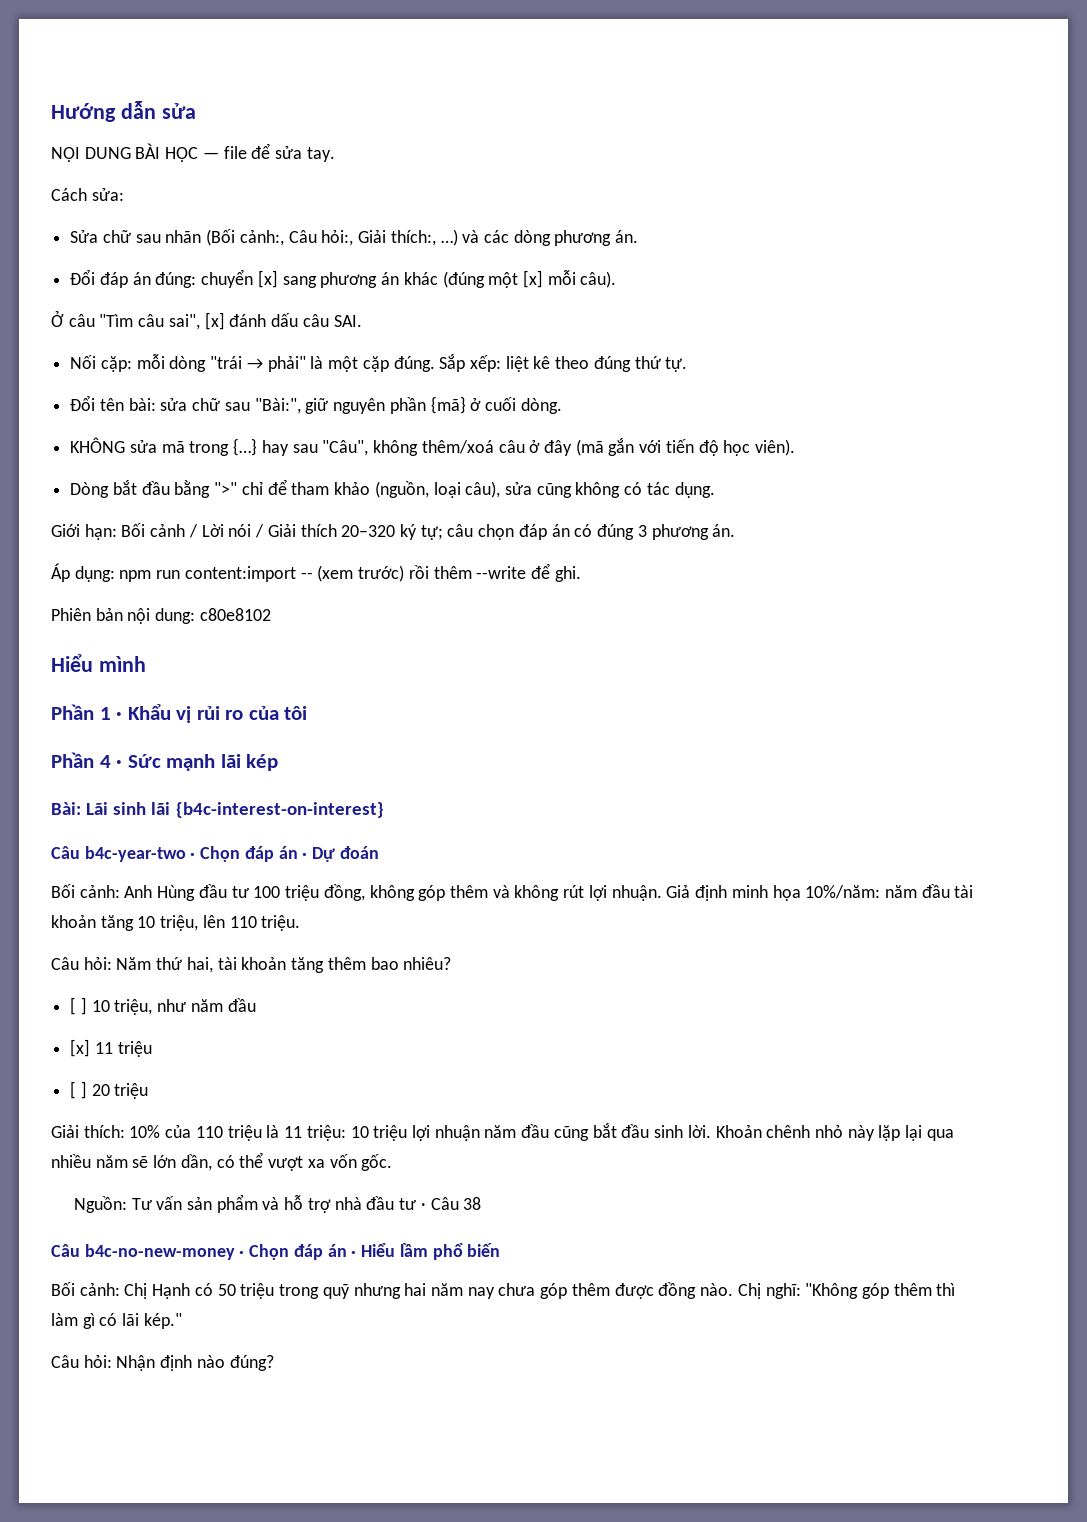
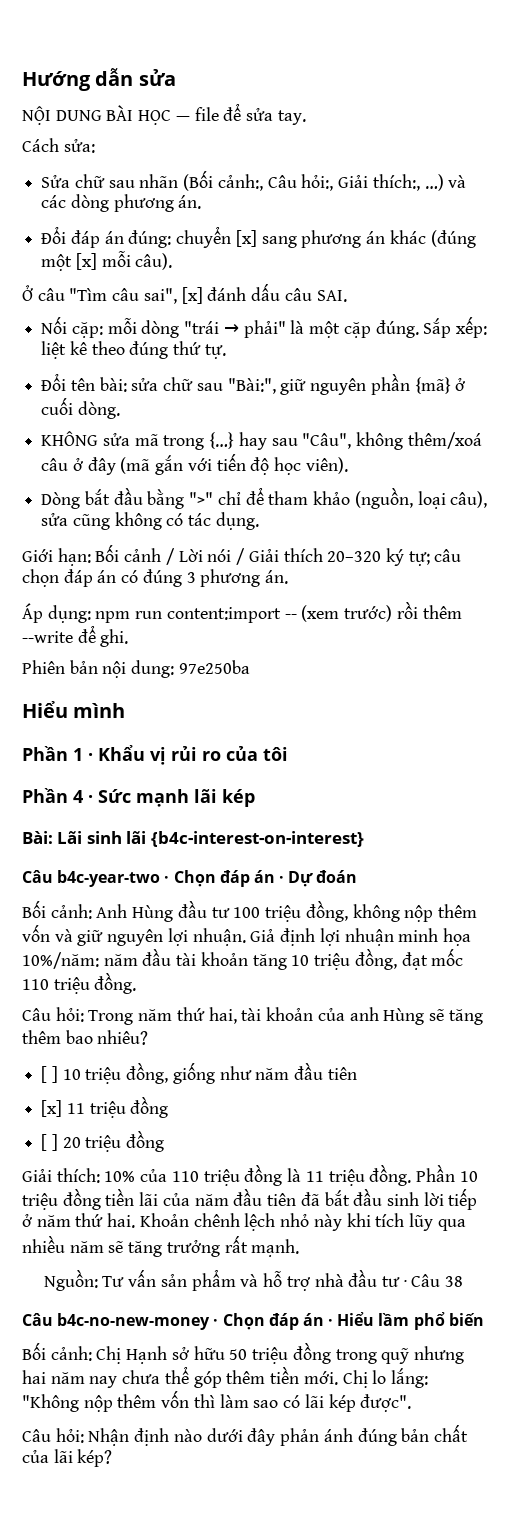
- Phiên bản nội dung: c80e8102
+ Phiên bản nội dung: 97e250ba
- Bối cảnh: Anh Hùng đầu tư 100 triệu đồng, không góp thêm và không rút lợi nhuận.
+ Bối cảnh: Anh Hùng đầu tư 100 triệu đồng, không nộp thêm vốn và giữ nguyên lợi nhuận.
- Giả định minh họa 10%/năm: năm đầu tài khoản tăng 10 triệu, lên 110 triệu.
- Câu hỏi: Năm thứ hai, tài khoản tăng thêm bao nhiêu?
+ Giả định lợi nhuận minh họa 10%/năm: năm đầu tài khoản tăng 10 triệu đồng, đạt mốc 110 triệu đồng.
+ Câu hỏi: Trong năm thứ hai, tài khoản của anh Hùng sẽ tăng thêm bao nhiêu?
- [ ] 10 triệu, như năm đầu
+ [ ] 10 triệu đồng, giống như năm đầu tiên
- [x] 11 triệu
+ [x] 11 triệu đồng
- [ ] 20 triệu
+ [ ] 20 triệu đồng
- Giải thích: 10% của 110 triệu là 11 triệu: 10 triệu lợi nhuận năm đầu cũng bắt đầu sinh lời.
+ Giải thích: 10% của 110 triệu đồng là 11 triệu đồng. Phần 10 triệu đồng tiền lãi của năm đầu tiên đã bắt đầu sinh lời tiếp ở năm thứ hai.
- Khoản chênh nhỏ này lặp lại qua nhiều năm sẽ lớn dần, có thể vượt xa vốn gốc.
+ Khoản chênh lệch nhỏ này khi tích lũy qua nhiều năm sẽ tăng trưởng rất mạnh.
- Bối cảnh: Chị Hạnh có 50 triệu trong quỹ nhưng hai năm nay chưa góp thêm được đồng nào. Chị nghĩ: "Không góp thêm thì làm gì có lãi kép."
+ Bối cảnh: Chị Hạnh sở hữu 50 triệu đồng trong quỹ nhưng hai năm nay chưa thể góp thêm tiền mới. Chị lo lắng: "Không nộp thêm vốn thì làm sao có lãi kép được".
- Câu hỏi: Nhận định nào đúng?
+ Câu hỏi: Nhận định nào dưới đây phản ánh đúng bản chất của lãi kép?

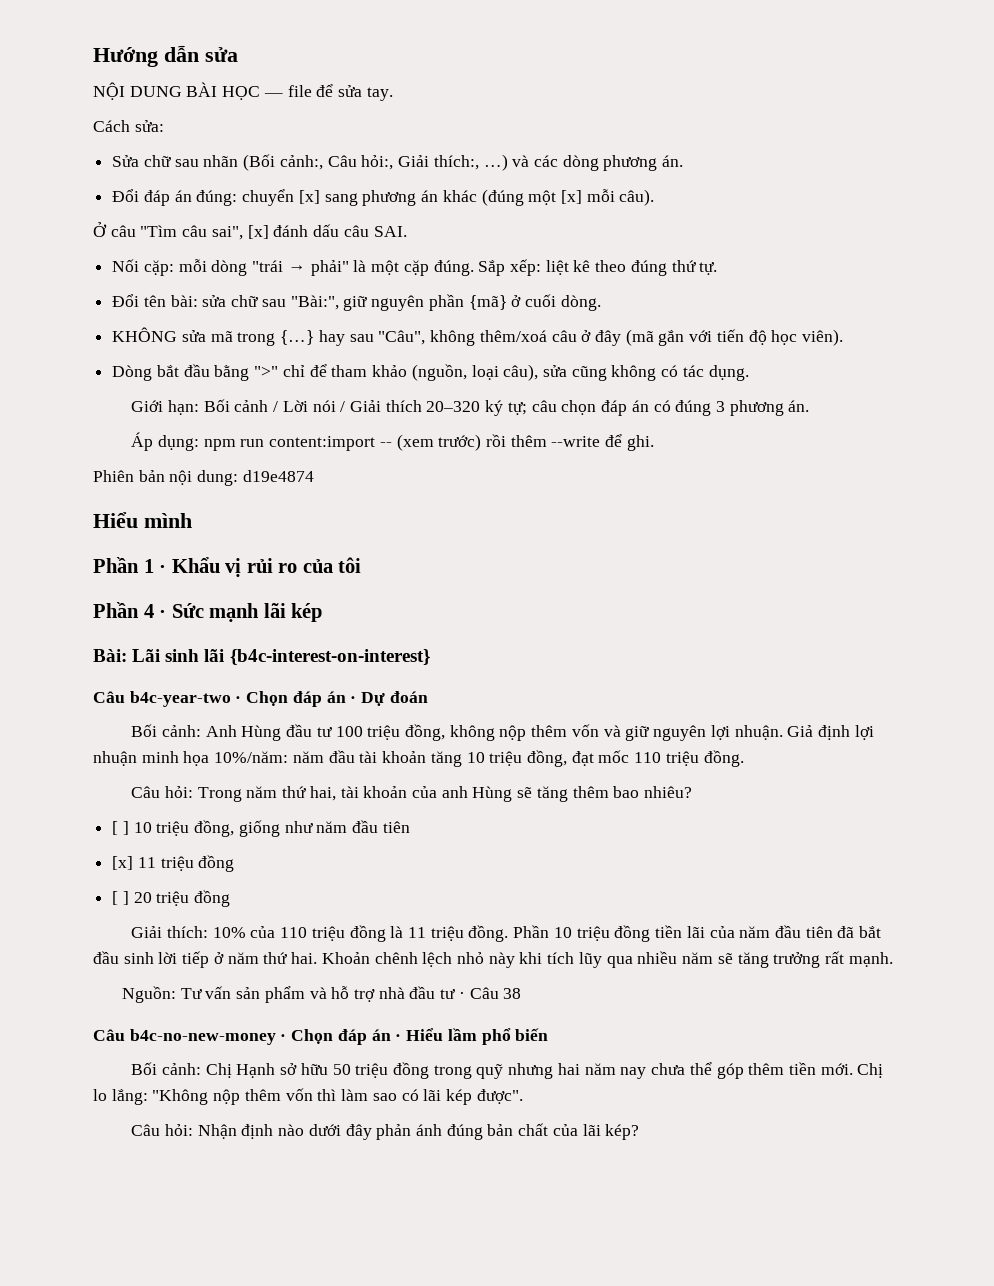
- Phiên bản nội dung: 97e250ba
+ Phiên bản nội dung: d19e4874

